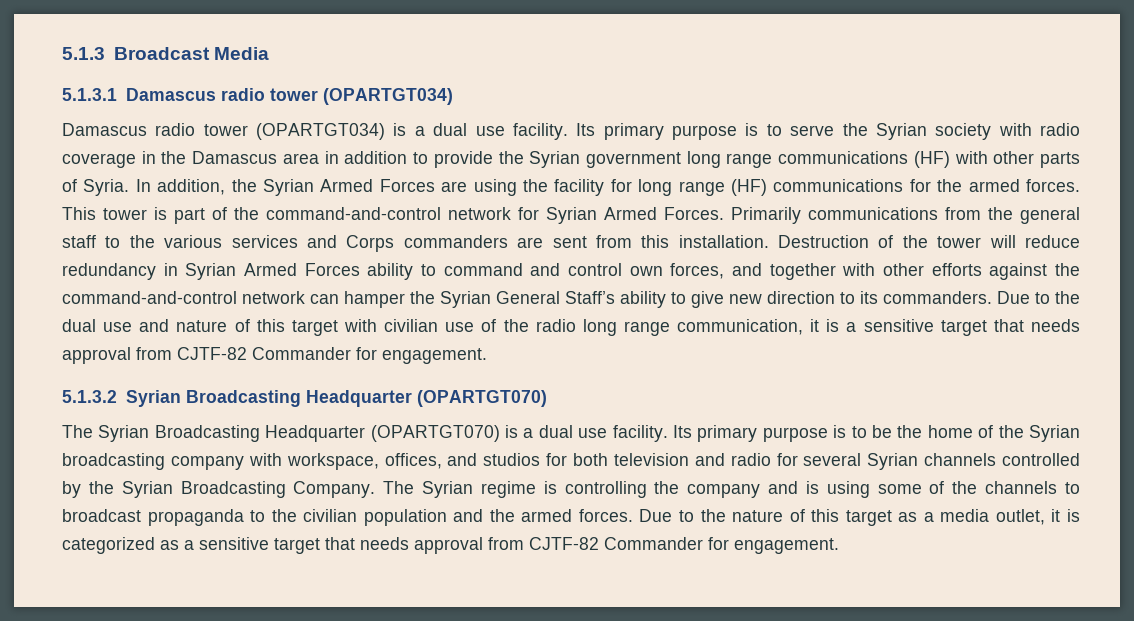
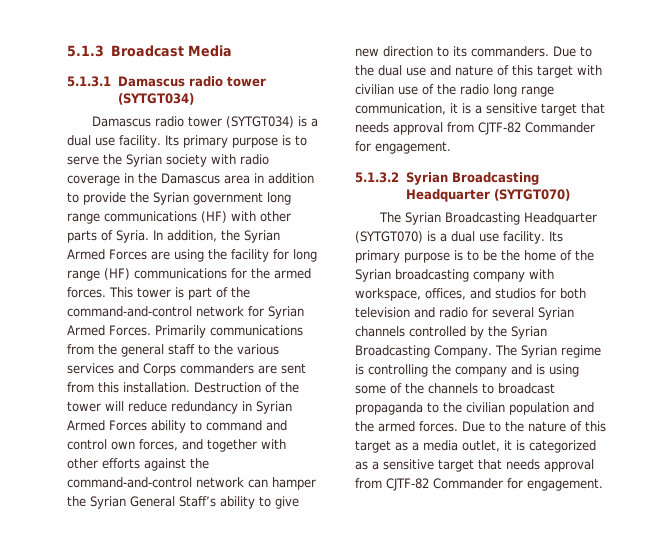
- 5.1.3.1 Damascus radio tower (OPARTGT034)
- Damascus radio tower (OPARTGT034) is a dual use facility.
+ 5.1.3.1 Damascus radio tower (SYTGT034)
+ Damascus radio tower (SYTGT034) is a dual use facility.
- 5.1.3.2 Syrian Broadcasting Headquarter (OPARTGT070)
+ 5.1.3.2 Syrian Broadcasting Headquarter (SYTGT070)
- The Syrian Broadcasting Headquarter (OPARTGT070) is a dual use facility.
+ The Syrian Broadcasting Headquarter (SYTGT070) is a dual use facility.

